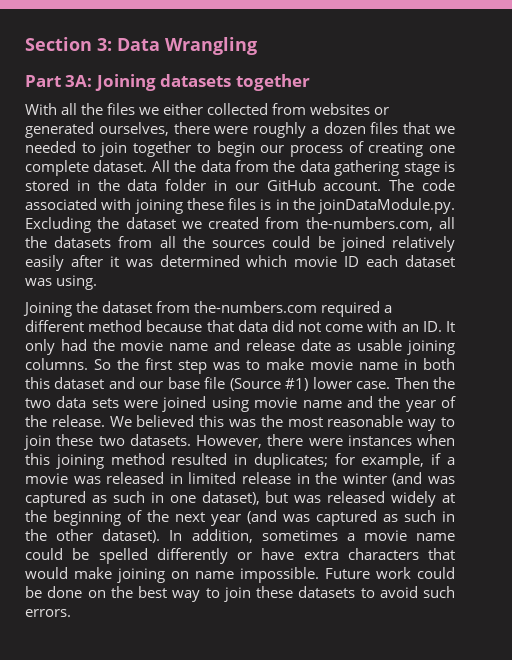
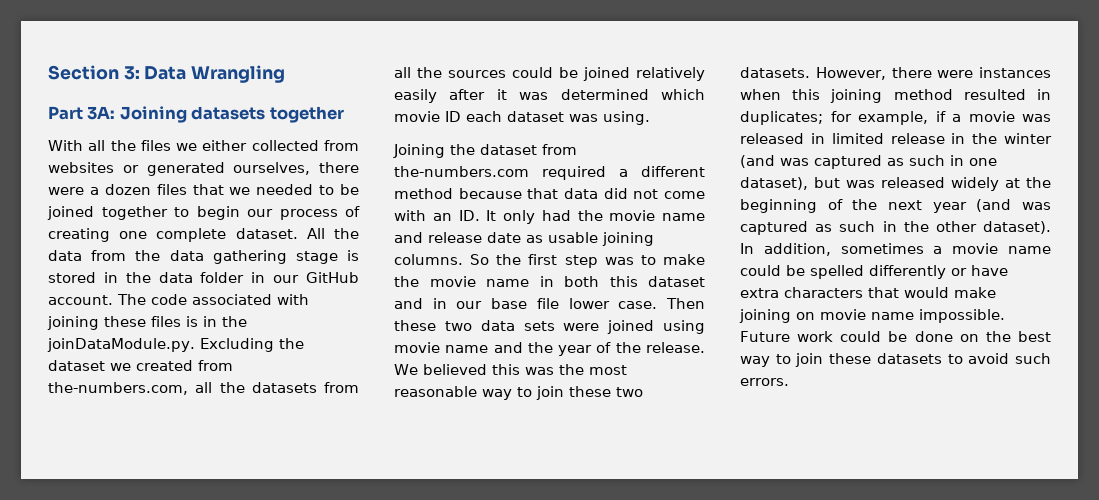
- With all the files we either collected from websites or generated ourselves, there were roughly a dozen files that we needed to join together to begin our process of creating one complete dataset.
+ With all the files we either collected from websites or generated ourselves, there were a dozen files that we needed to be joined together to begin our process of creating one complete dataset.
- So the first step was to make movie name in both this dataset and our base file (Source #1) lower case.
+ So the first step was to make the movie name in both this dataset and in our base file lower case.
- Then the two data sets were joined using movie name and the year of the release.
+ Then these two data sets were joined using movie name and the year of the release.
- In addition, sometimes a movie name could be spelled differently or have extra characters that would make joining on name impossible.
+ In addition, sometimes a movie name could be spelled differently or have extra characters that would make joining on movie name impossible.

